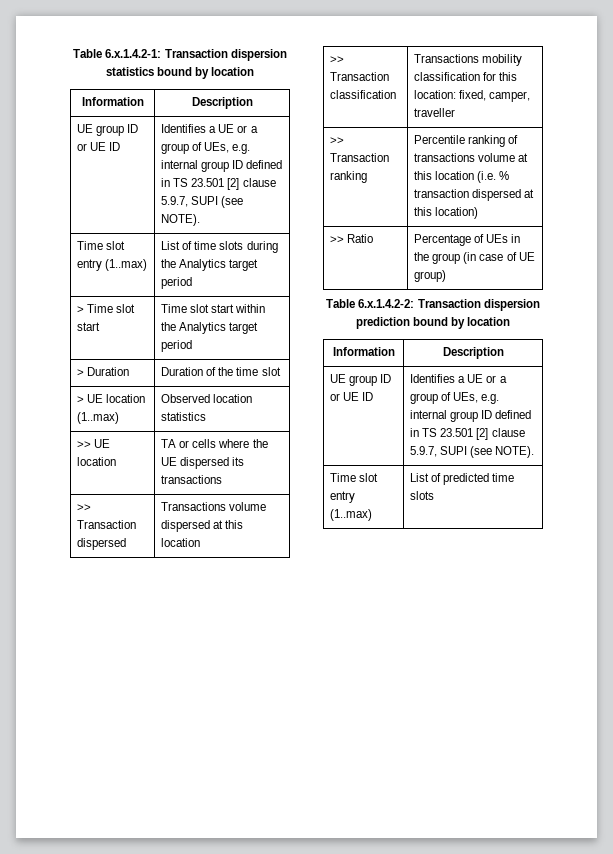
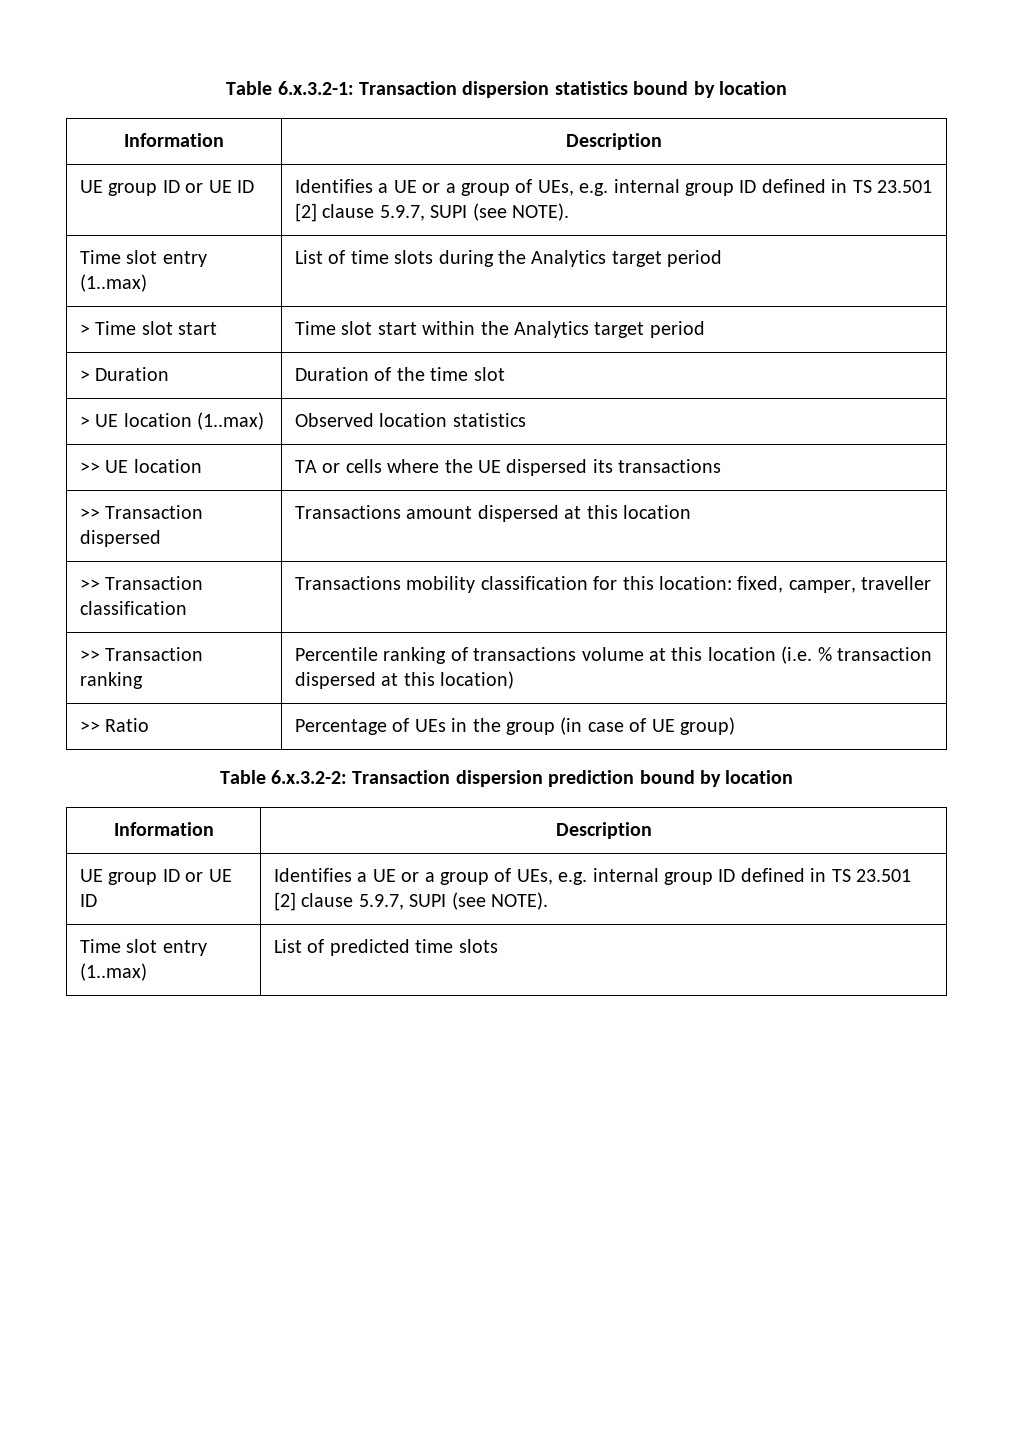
- Table 6.x.1.4.2-1: Transaction dispersion statistics bound by location
+ Table 6.x.3.2-1: Transaction dispersion statistics bound by location
- >> Transaction dispersed | Transactions volume dispersed at this location
+ >> Transaction dispersed | Transactions amount dispersed at this location
- Table 6.x.1.4.2-2: Transaction dispersion prediction bound by location
+ Table 6.x.3.2-2: Transaction dispersion prediction bound by location

